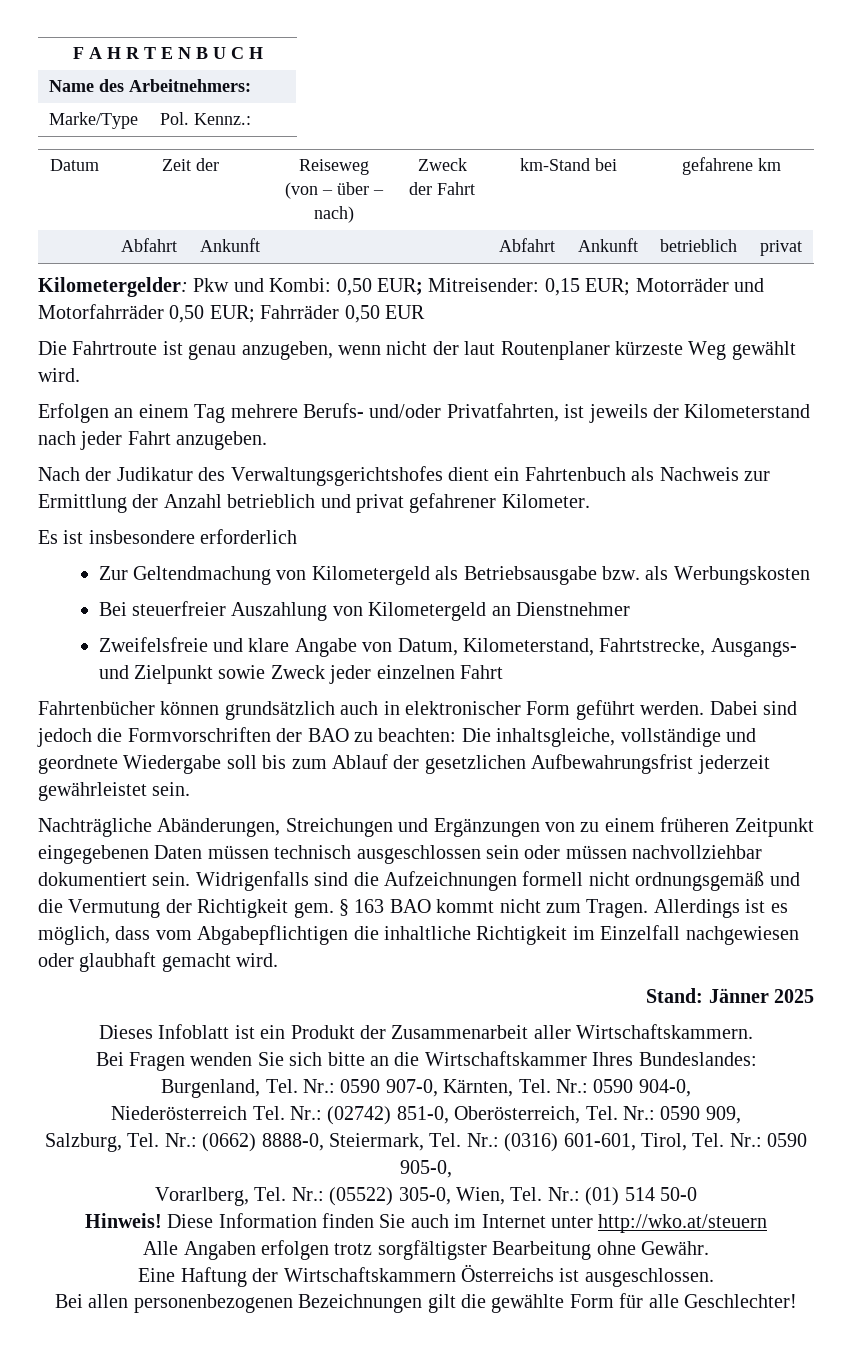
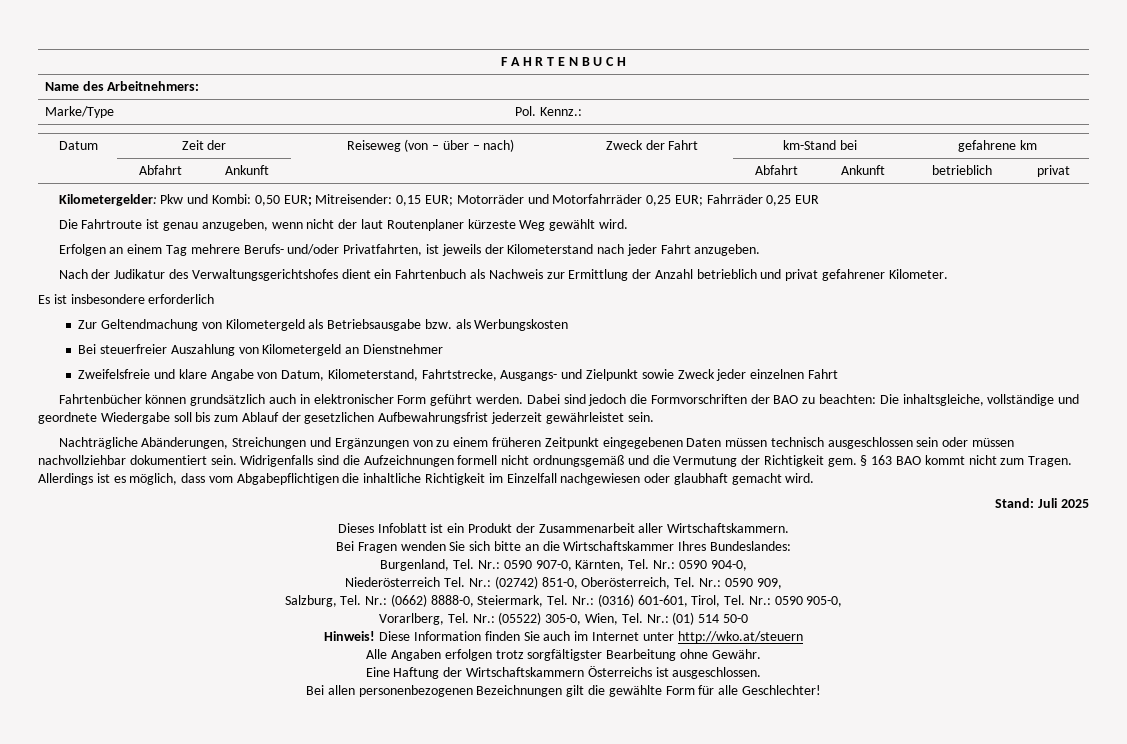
- Kilometergelder: Pkw und Kombi: 0,50 EUR; Mitreisender: 0,15 EUR; Motorräder und Motorfahrräder 0,50 EUR; Fahrräder 0,50 EUR
+ Kilometergelder: Pkw und Kombi: 0,50 EUR; Mitreisender: 0,15 EUR; Motorräder und Motorfahrräder 0,25 EUR; Fahrräder 0,25 EUR
- Stand: Jänner 2025
+ Stand: Juli 2025

